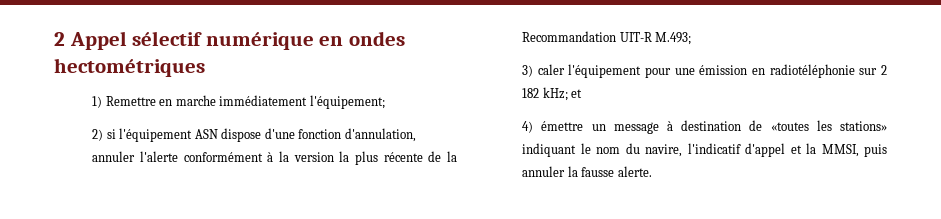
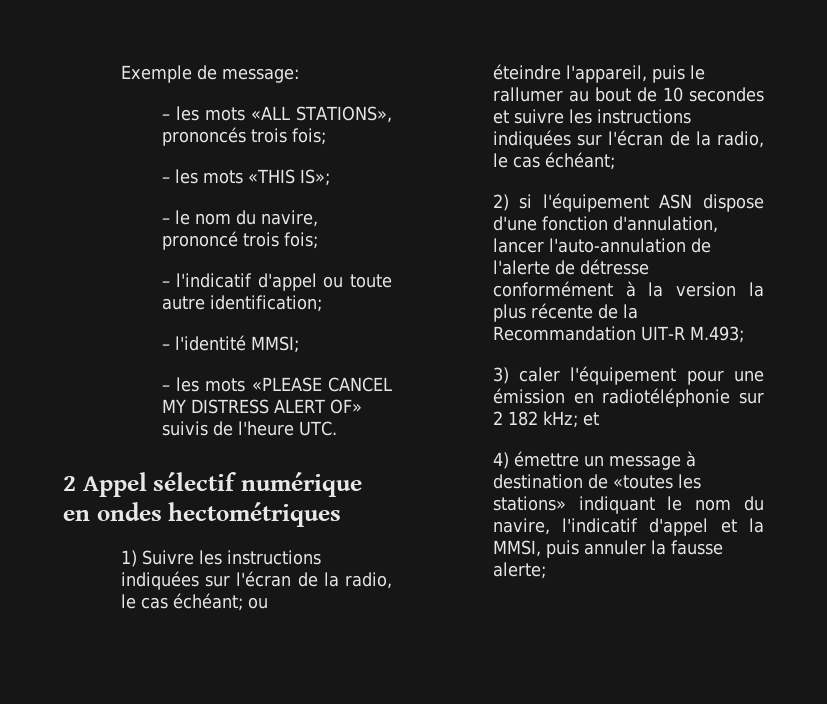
+ Exemple de message:
+ – les mots «ALL STATIONS», prononcés trois fois;
+ – les mots «THIS IS»;
+ – le nom du navire, prononcé trois fois;
+ – l'indicatif d'appel ou toute autre identification;
+ – l'identité MMSI;
+ – les mots «PLEASE CANCEL MY DISTRESS ALERT OF» suivis de l'heure UTC.
- 1) Remettre en marche immédiatement l'équipement;
+ 1) Suivre les instructions indiquées sur l'écran de la radio, le cas échéant; ou
+ éteindre l'appareil, puis le rallumer au bout de 10 secondes et suivre les instructions indiquées sur l'écran de la radio, le cas échéant;
- 2) si l'équipement ASN dispose d'une fonction d'annulation, annuler l'alerte conformément à la version la plus récente de la Recommandation UIT-R M.493;
+ 2) si l'équipement ASN dispose d'une fonction d'annulation, lancer l'auto-annulation de l'alerte de détresse conformément à la version la plus récente de la Recommandation UIT-R M.493;
- 4) émettre un message à destination de «toutes les stations» indiquant le nom du navire, l'indicatif d'appel et la MMSI, puis annuler la fausse alerte.
+ 4) émettre un message à destination de «toutes les stations» indiquant le nom du navire, l'indicatif d'appel et la MMSI, puis annuler la fausse alerte;

